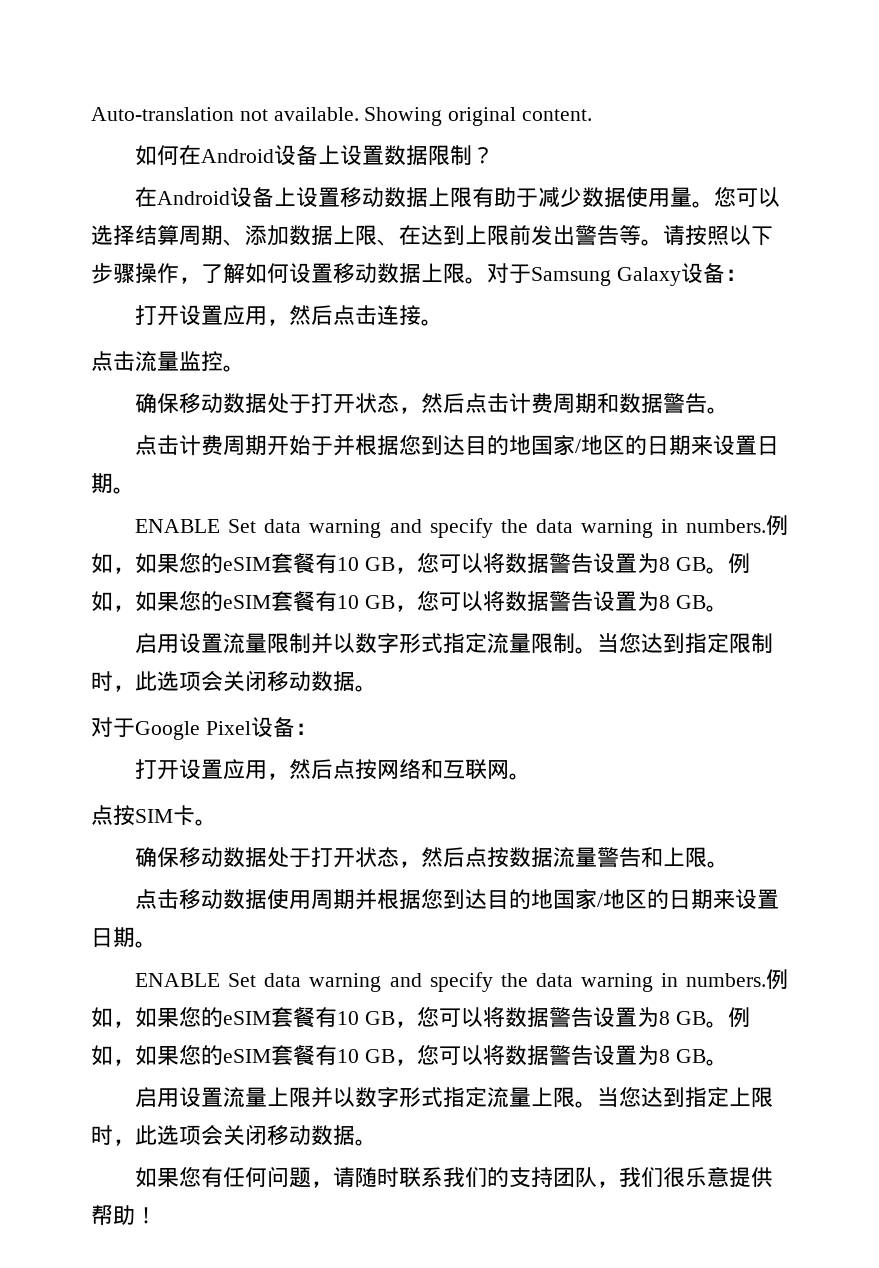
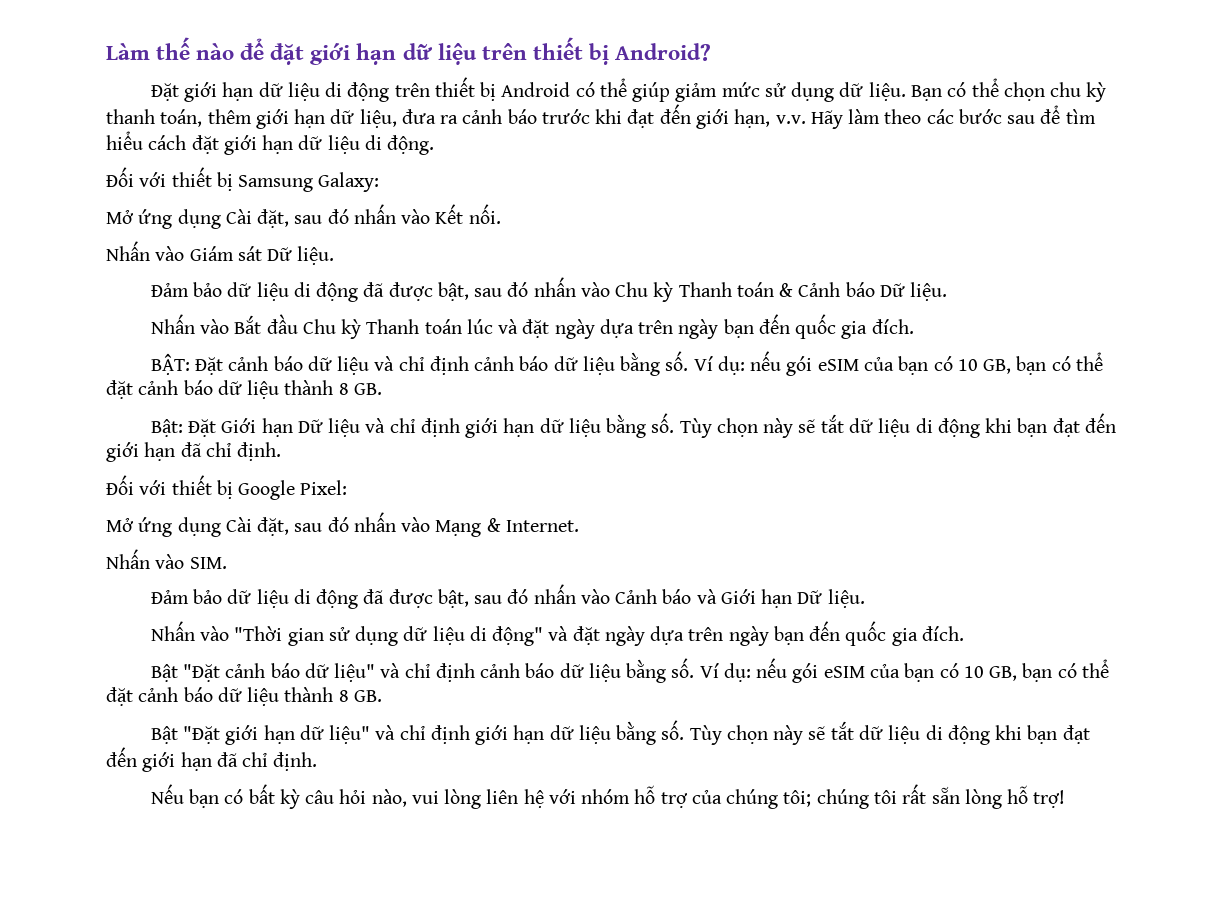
- Auto-translation not available. Showing original content.
- 如何在Android设备上设置数据限制？
- 在Android设备上设置移动数据上限有助于减少数据使用量。您可以选择结算周期、添加数据上限、在达到上限前发出警告等。请按照以下步骤操作，了解如何设置移动数据上限。对于Samsung Galaxy设备：
- 打开设置应用，然后点击连接。
- 点击流量监控。
- 确保移动数据处于打开状态，然后点击计费周期和数据警告。
- 点击计费周期开始于并根据您到达目的地国家/地区的日期来设置日期。
- ENABLE Set data warning and specify the data warning in numbers.例如，如果您的eSIM套餐有10 GB，您可以将数据警告设置为8 GB。例如，如果您的eSIM套餐有10 GB，您可以将数据警告设置为8 GB。
- 启用设置流量限制并以数字形式指定流量限制。当您达到指定限制时，此选项会关闭移动数据。
- 对于Google Pixel设备：
- 打开设置应用，然后点按网络和互联网。
- 点按SIM卡。
- 确保移动数据处于打开状态，然后点按数据流量警告和上限。
- 点击移动数据使用周期并根据您到达目的地国家/地区的日期来设置日期。
- ENABLE Set data warning and specify the data warning in numbers.例如，如果您的eSIM套餐有10 GB，您可以将数据警告设置为8 GB。例如，如果您的eSIM套餐有10 GB，您可以将数据警告设置为8 GB。
- 启用设置流量上限并以数字形式指定流量上限。当您达到指定上限时，此选项会关闭移动数据。
- 如果您有任何问题，请随时联系我们的支持团队，我们很乐意提供帮助！
+ Làm thế nào để đặt giới hạn dữ liệu trên thiết bị Android?
+ Đặt giới hạn dữ liệu di động trên thiết bị Android có thể giúp giảm mức sử dụng dữ liệu. Bạn có thể chọn chu kỳ thanh toán, thêm giới hạn dữ liệu, đưa ra cảnh báo trước khi đạt đến giới hạn, v.v. Hãy làm theo các bước sau để tìm hiểu cách đặt giới hạn dữ liệu di động.
+ Đối với thiết bị Samsung Galaxy:
+ Mở ứng dụng Cài đặt, sau đó nhấn vào Kết nối.
+ Nhấn vào Giám sát Dữ liệu.
+ Đảm bảo dữ liệu di động đã được bật, sau đó nhấn vào Chu kỳ Thanh toán & Cảnh báo Dữ liệu.
+ Nhấn vào Bắt đầu Chu kỳ Thanh toán lúc và đặt ngày dựa trên ngày bạn đến quốc gia đích.
+ BẬT: Đặt cảnh báo dữ liệu và chỉ định cảnh báo dữ liệu bằng số. Ví dụ: nếu gói eSIM của bạn có 10 GB, bạn có thể đặt cảnh báo dữ liệu thành 8 GB.
+ Bật: Đặt Giới hạn Dữ liệu và chỉ định giới hạn dữ liệu bằng số. Tùy chọn này sẽ tắt dữ liệu di động khi bạn đạt đến giới hạn đã chỉ định.
+ Đối với thiết bị Google Pixel:
+ Mở ứng dụng Cài đặt, sau đó nhấn vào Mạng & Internet.
+ Nhấn vào SIM.
+ Đảm bảo dữ liệu di động đã được bật, sau đó nhấn vào Cảnh báo và Giới hạn Dữ liệu.
+ Nhấn vào "Thời gian sử dụng dữ liệu di động" và đặt ngày dựa trên ngày bạn đến quốc gia đích.
+ Bật "Đặt cảnh báo dữ liệu" và chỉ định cảnh báo dữ liệu bằng số. Ví dụ: nếu gói eSIM của bạn có 10 GB, bạn có thể đặt cảnh báo dữ liệu thành 8 GB.
+ Bật "Đặt giới hạn dữ liệu" và chỉ định giới hạn dữ liệu bằng số. Tùy chọn này sẽ tắt dữ liệu di động khi bạn đạt đến giới hạn đã chỉ định.
+ Nếu bạn có bất kỳ câu hỏi nào, vui lòng liên hệ với nhóm hỗ trợ của chúng tôi; chúng tôi rất sẵn lòng hỗ trợ!

